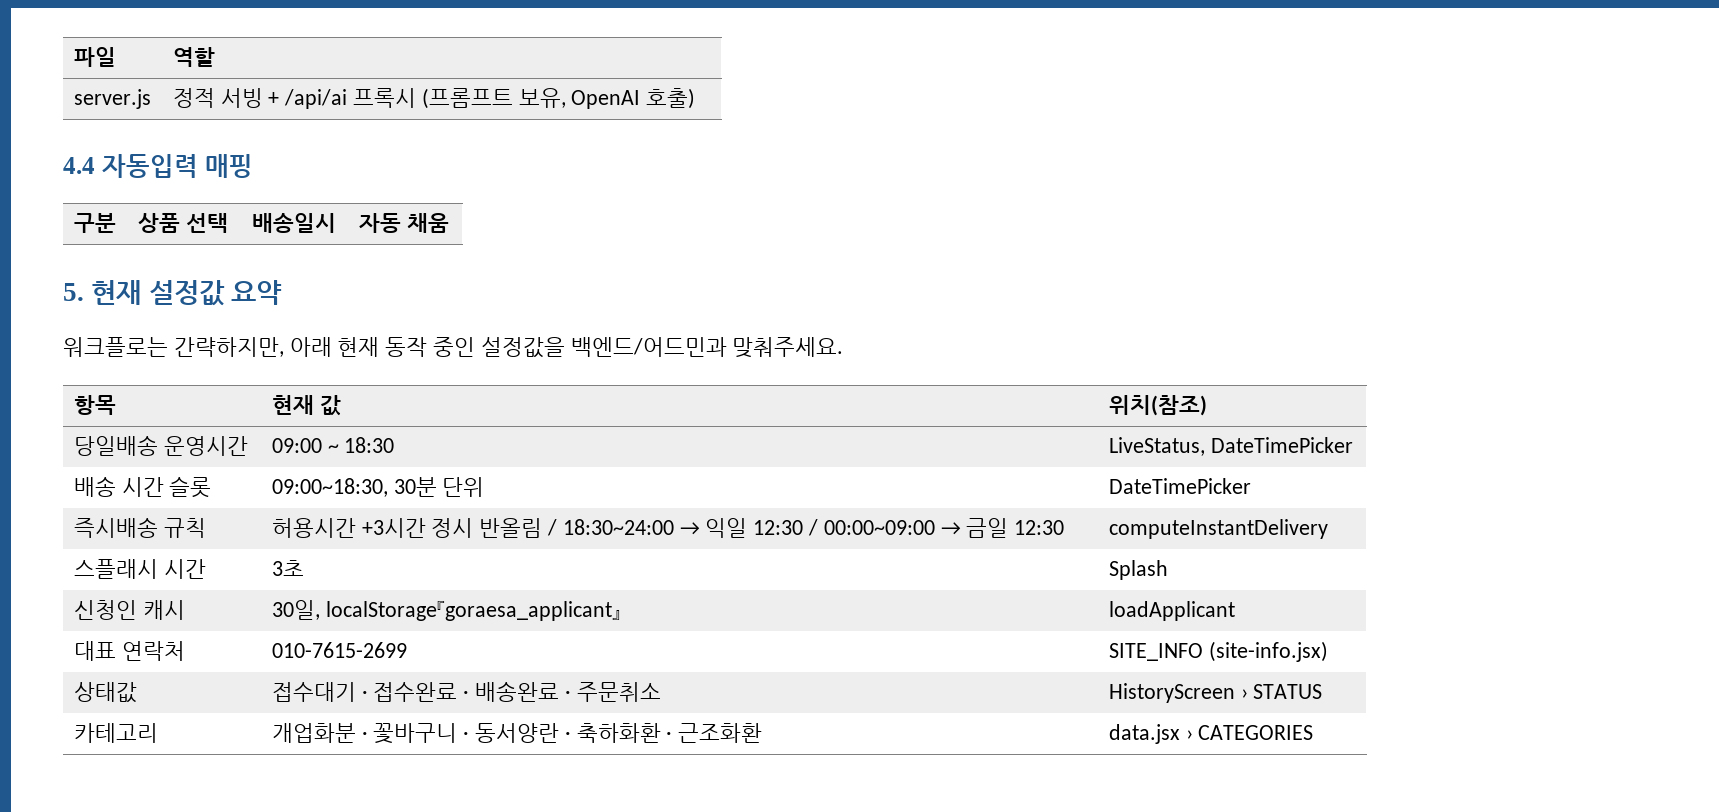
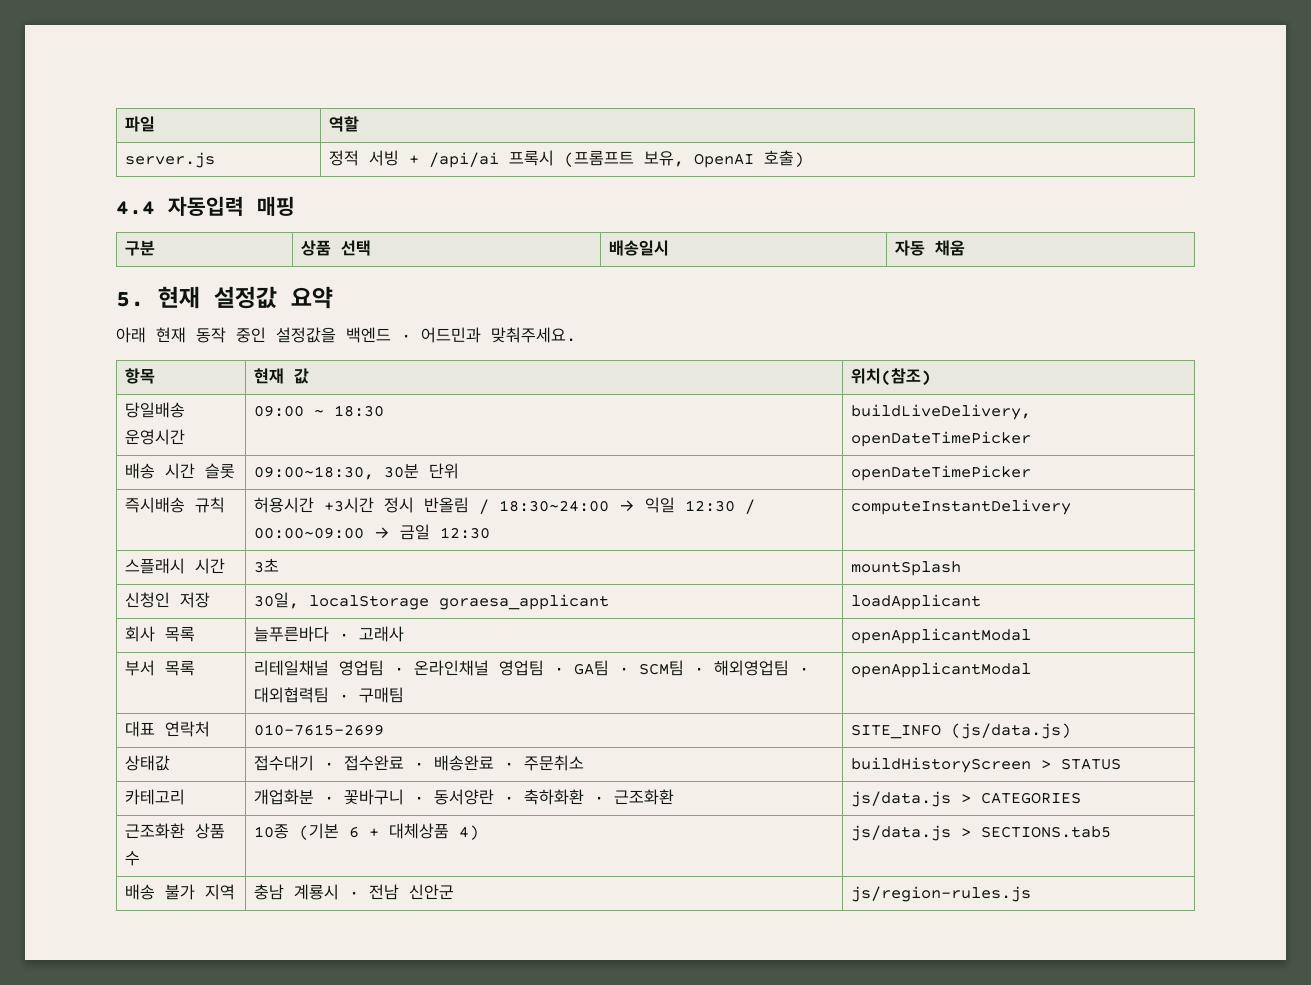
- 워크플로는 간략하지만, 아래 현재 동작 중인 설정값을 백엔드/어드민과 맞춰주세요.
+ 아래 현재 동작 중인 설정값을 백엔드 · 어드민과 맞춰주세요.
- 당일배송 운영시간 | 09:00 ~ 18:30 | LiveStatus, DateTimePicker
+ 당일배송 운영시간 | 09:00 ~ 18:30 | buildLiveDelivery, openDateTimePicker
- 배송 시간 슬롯 | 09:00~18:30, 30분 단위 | DateTimePicker
+ 배송 시간 슬롯 | 09:00~18:30, 30분 단위 | openDateTimePicker
- 스플래시 시간 | 3초 | Splash
+ 스플래시 시간 | 3초 | mountSplash
- 신청인 캐시 | 30일, localStorage『goraesa_applicant』 | loadApplicant
+ 신청인 저장 | 30일, localStorage goraesa_applicant | loadApplicant
+ 회사 목록 | 늘푸른바다 · 고래사 | openApplicantModal
+ 부서 목록 | 리테일채널 영업팀 · 온라인채널 영업팀 · GA팀 · SCM팀 · 해외영업팀 · 대외협력팀 · 구매팀 | openApplicantModal
- 대표 연락처 | 010-7615-2699 | SITE_INFO (site-info.jsx)
+ 대표 연락처 | 010-7615-2699 | SITE_INFO (js/data.js)
- 상태값 | 접수대기 · 접수완료 · 배송완료 · 주문취소 | HistoryScreen › STATUS
+ 상태값 | 접수대기 · 접수완료 · 배송완료 · 주문취소 | buildHistoryScreen > STATUS
- 카테고리 | 개업화분 · 꽃바구니 · 동서양란 · 축하화환 · 근조화환 | data.jsx › CATEGORIES
+ 카테고리 | 개업화분 · 꽃바구니 · 동서양란 · 축하화환 · 근조화환 | js/data.js > CATEGORIES
+ 근조화환 상품 수 | 10종 (기본 6 + 대체상품 4) | js/data.js > SECTIONS.tab5
+ 배송 불가 지역 | 충남 계룡시 · 전남 신안군 | js/region-rules.js

